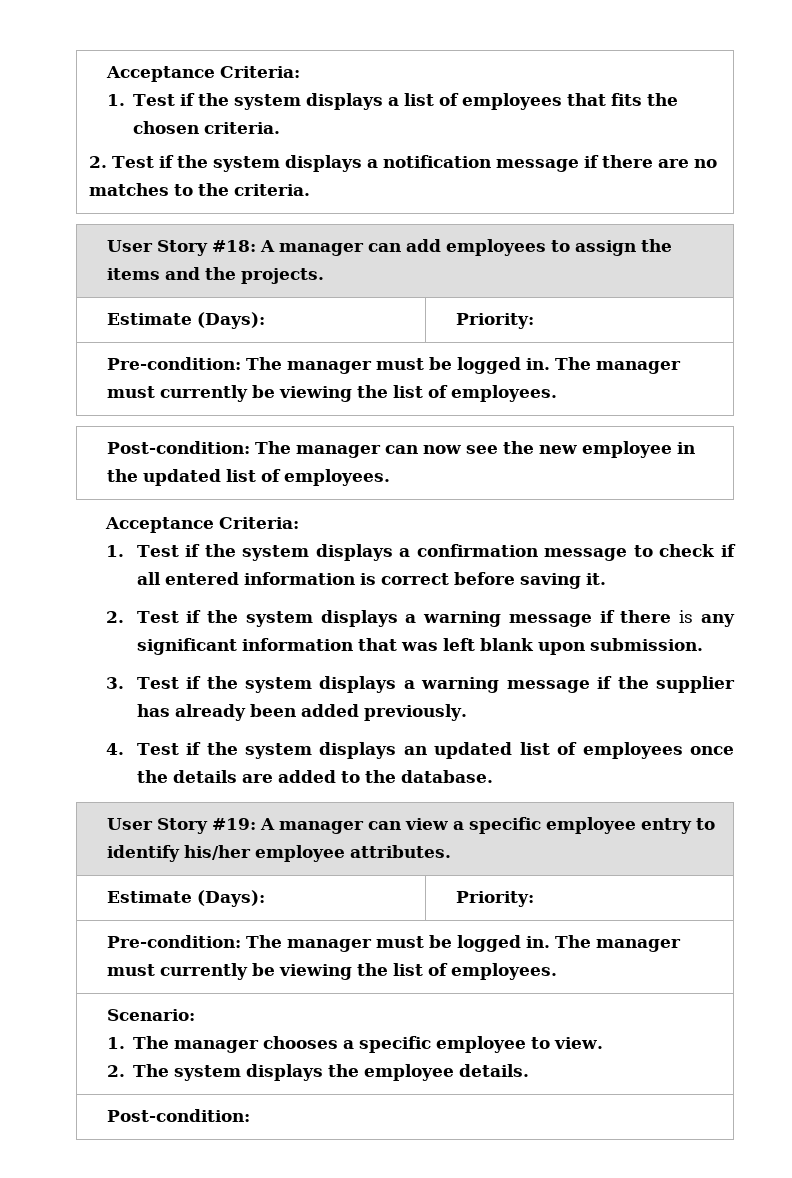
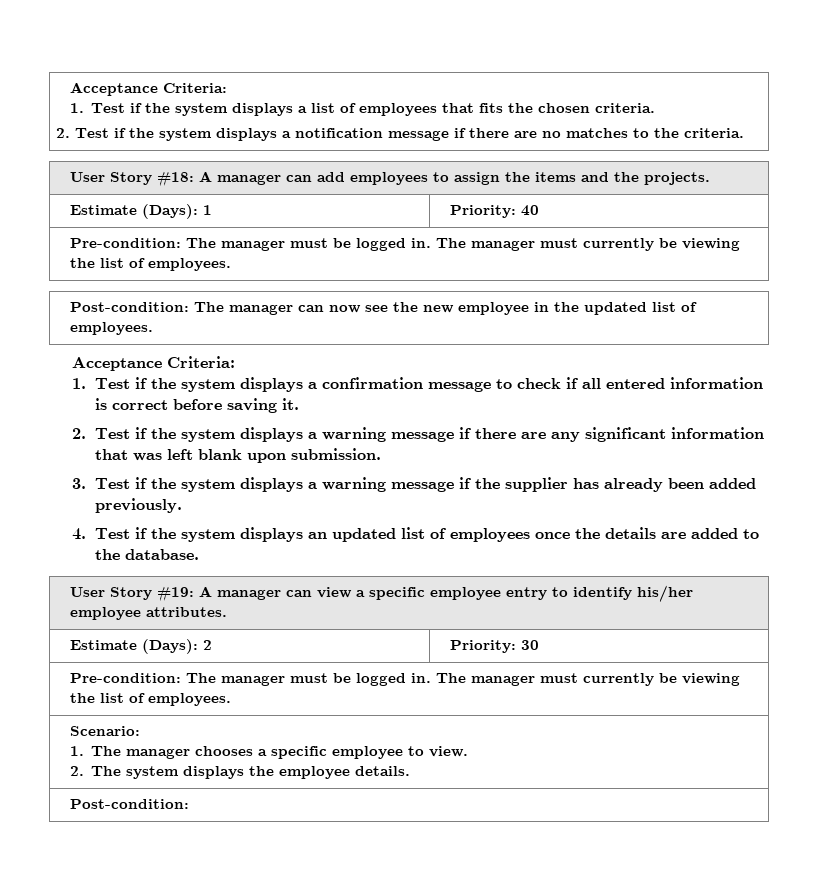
  User Story #18: A manager can add employees to assign the items and the projects.
- Estimate (Days): | Priority:
+ Estimate (Days): 1 | Priority: 40
- 2. Test if the system displays a warning message if there is any significant information that was left blank upon submission.
+ 2. Test if the system displays a warning message if there are any significant information that was left blank upon submission.
  User Story #19: A manager can view a specific employee entry to identify his/her employee attributes.
- Estimate (Days): | Priority:
+ Estimate (Days): 2 | Priority: 30

